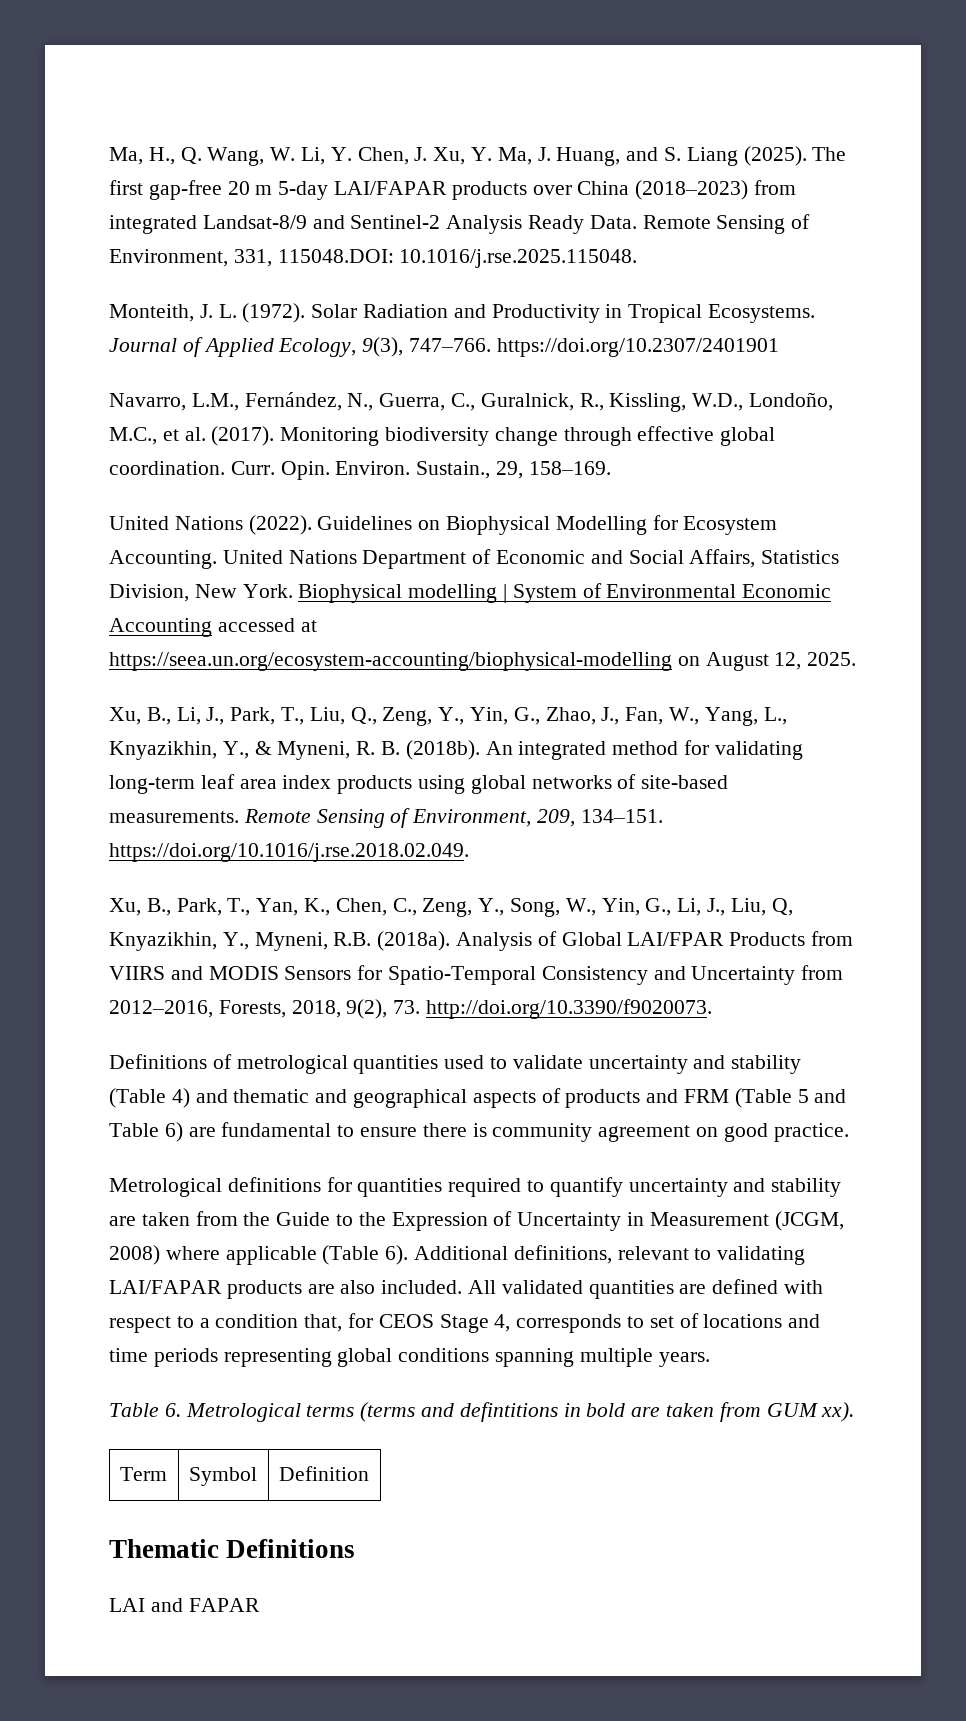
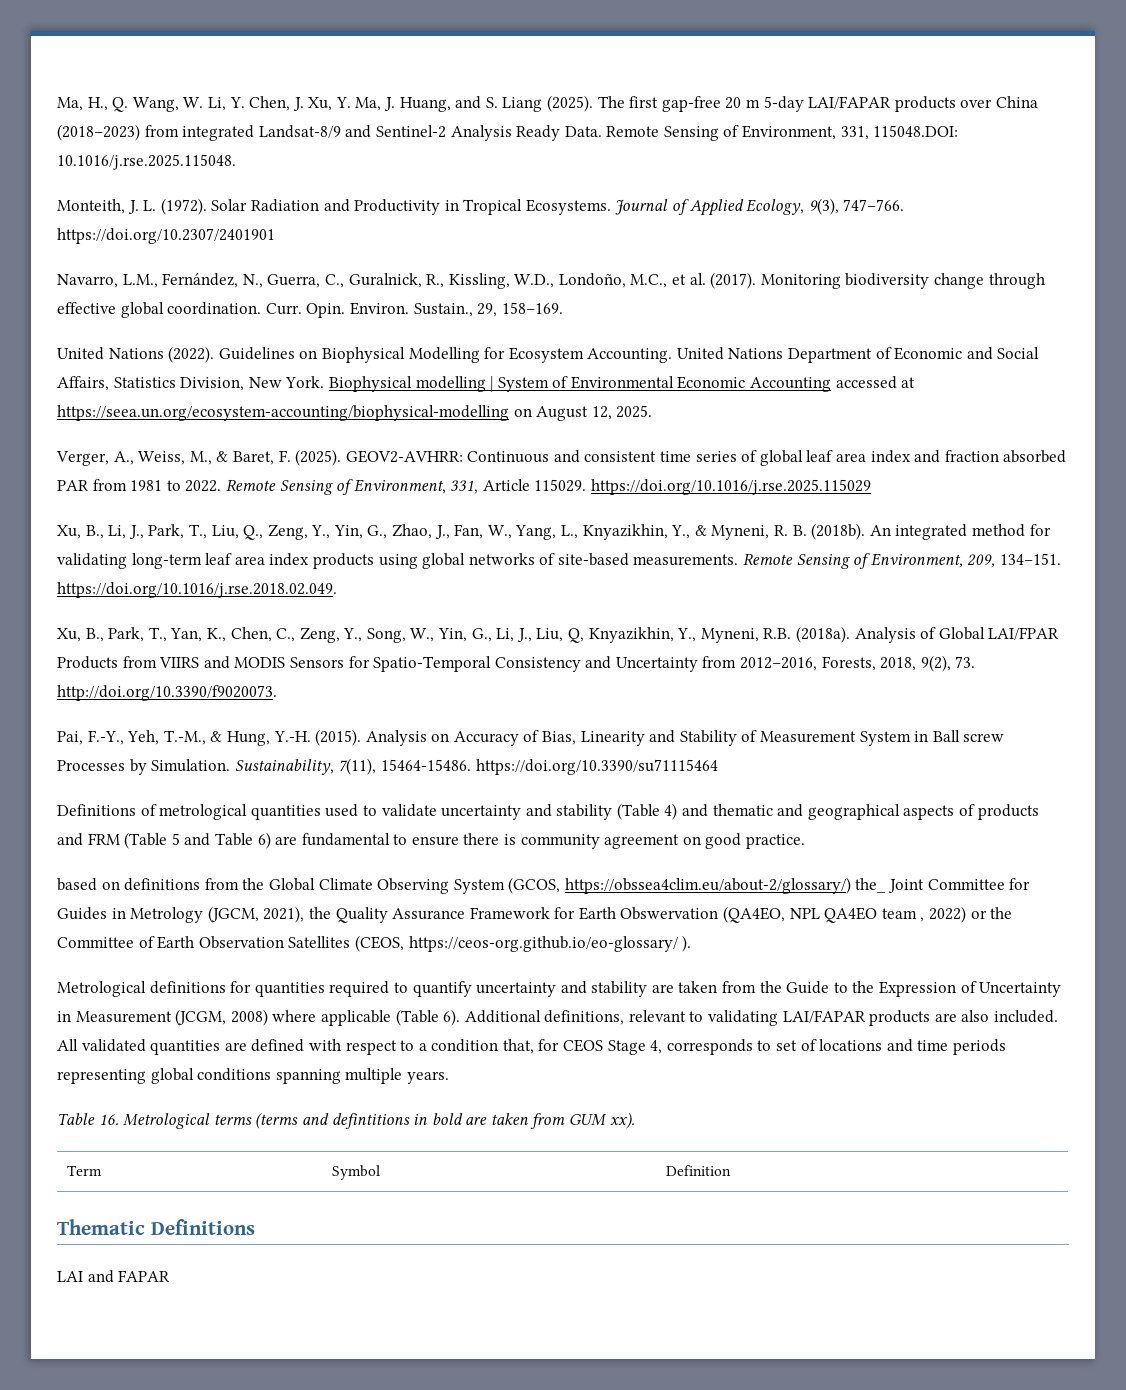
+ Verger, A., Weiss, M., & Baret, F. (2025). GEOV2-AVHRR: Continuous and consistent time series of global leaf area index and fraction absorbed PAR from 1981 to 2022. Remote Sensing of Environment, 331, Article 115029. https://doi.org/10.1016/j.rse.2025.115029
+ Pai, F.-Y., Yeh, T.-M., & Hung, Y.-H. (2015). Analysis on Accuracy of Bias, Linearity and Stability of Measurement System in Ball screw Processes by Simulation. Sustainability, 7(11), 15464-15486. https://doi.org/10.3390/su71115464
+ based on definitions from the Global Climate Observing System (GCOS, https://obssea4clim.eu/about-2/glossary/) the_ Joint Committee for Guides in Metrology (JGCM, 2021), the Quality Assurance Framework for Earth Obswervation (QA4EO, NPL QA4EO team , 2022) or the Committee of Earth Observation Satellites (CEOS, https://ceos-org.github.io/eo-glossary/ ).
- Table 6. Metrological terms (terms and defintitions in bold are taken from GUM xx).
+ Table 16. Metrological terms (terms and defintitions in bold are taken from GUM xx).

